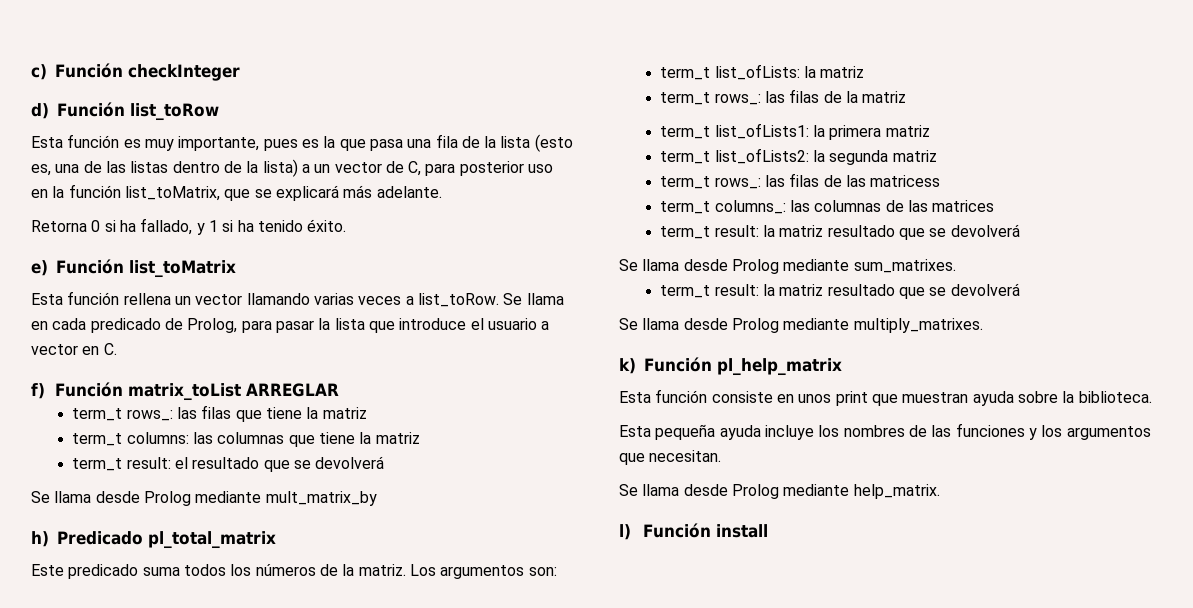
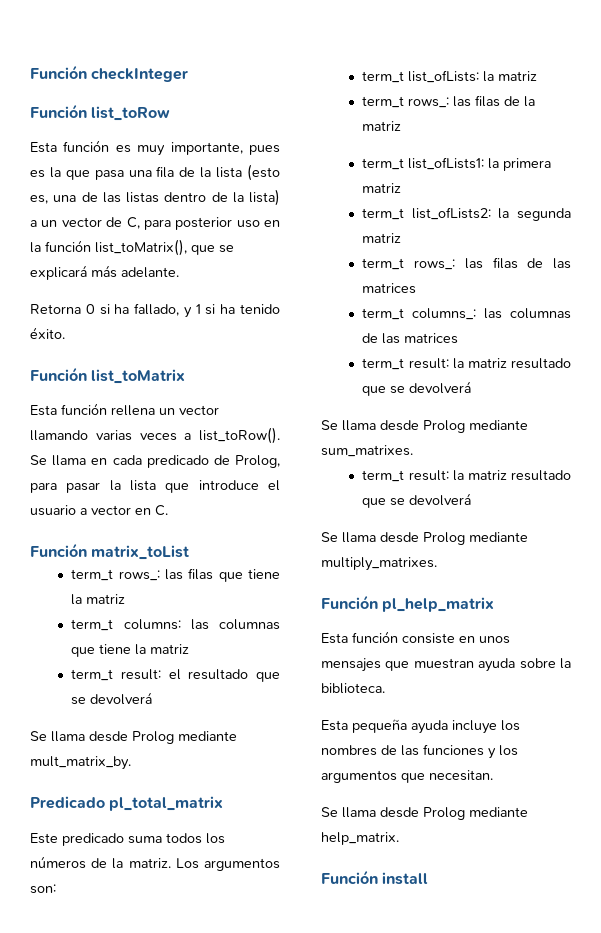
- c) Función checkInteger
+ Función checkInteger
- d) Función list_toRow
+ Función list_toRow
- Esta función es muy importante, pues es la que pasa una fila de la lista (esto es, una de las listas dentro de la lista) a un vector de C, para posterior uso en la función list_toMatrix, que se explicará más adelante.
+ Esta función es muy importante, pues es la que pasa una fila de la lista (esto es, una de las listas dentro de la lista) a un vector de C, para posterior uso en la función list_toMatrix(), que se explicará más adelante.
- e) Función list_toMatrix
+ Función list_toMatrix
- Esta función rellena un vector llamando varias veces a list_toRow.
+ Esta función rellena un vector llamando varias veces a list_toRow().
- f) Función matrix_toList ARREGLAR
+ Función matrix_toList
- Se llama desde Prolog mediante mult_matrix_by
- h) Predicado pl_total_matrix
+ Se llama desde Prolog mediante mult_matrix_by.
+ Predicado pl_total_matrix
- term_t rows_: las filas de las matricess
+ term_t rows_: las filas de las matrices
- k) Función pl_help_matrix
+ Función pl_help_matrix
- Esta función consiste en unos print que muestran ayuda sobre la biblioteca.
+ Esta función consiste en unos mensajes que muestran ayuda sobre la biblioteca.
- l) Función install
+ Función install

